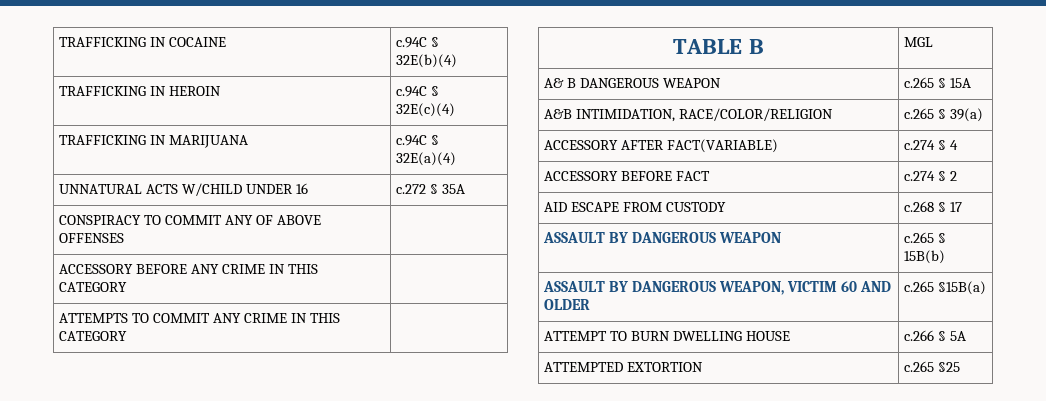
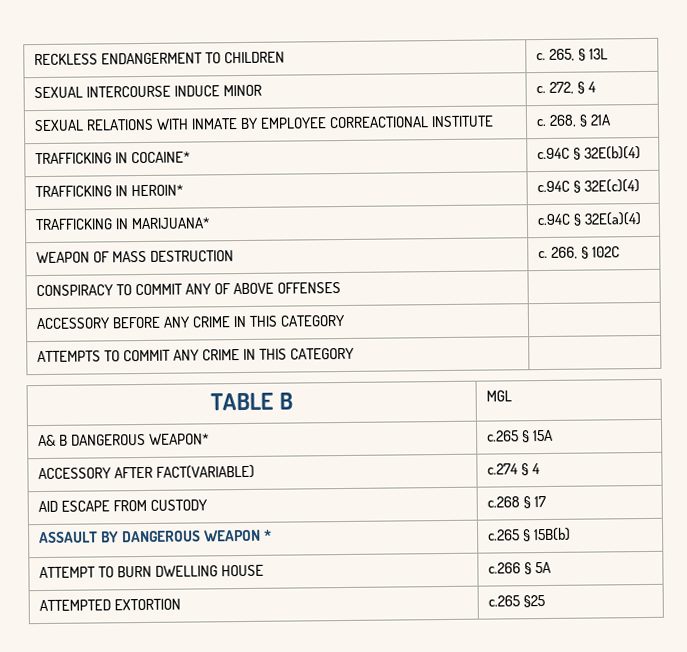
- TRAFFICKING IN COCAINE | c.94C § 32E(b)(4)
+ RECKLESS ENDANGERMENT TO CHILDREN | c. 265, § 13L
+ SEXUAL INTERCOURSE INDUCE MINOR | c. 272, § 4
+ SEXUAL RELATIONS WITH INMATE BY EMPLOYEE CORREACTIONAL INSTITUTE | c. 268, § 21A
+ TRAFFICKING IN COCAINE* | c.94C § 32E(b)(4)
- TRAFFICKING IN HEROIN | c.94C § 32E(c)(4)
+ TRAFFICKING IN HEROIN* | c.94C § 32E(c)(4)
- TRAFFICKING IN MARIJUANA | c.94C § 32E(a)(4)
+ TRAFFICKING IN MARIJUANA* | c.94C § 32E(a)(4)
- UNNATURAL ACTS W/CHILD UNDER 16 | c.272 § 35A
+ WEAPON OF MASS DESTRUCTION | c. 266, § 102C
- A& B DANGEROUS WEAPON | c.265 § 15A
+ A& B DANGEROUS WEAPON* | c.265 § 15A
- A&B INTIMIDATION, RACE/COLOR/RELIGION | c.265 § 39(a)
- ACCESSORY BEFORE FACT | c.274 § 2
- ASSAULT BY DANGEROUS WEAPON | c.265 § 15B(b)
+ ASSAULT BY DANGEROUS WEAPON * | c.265 § 15B(b)
- ASSAULT BY DANGEROUS WEAPON, VICTIM 60 AND OLDER | c.265 §15B(a)

